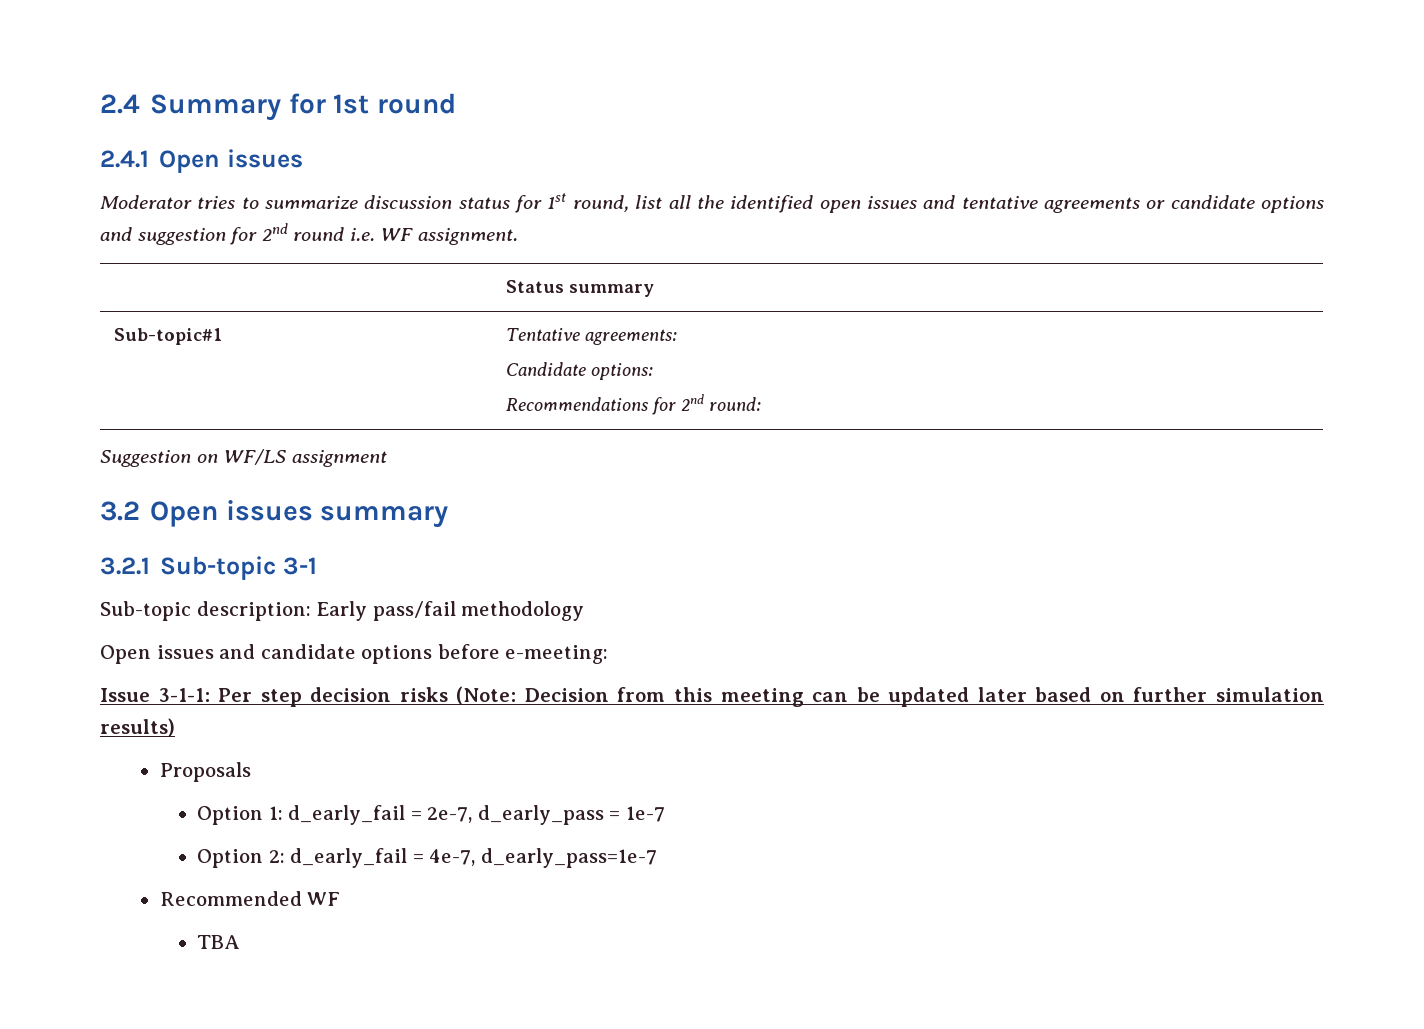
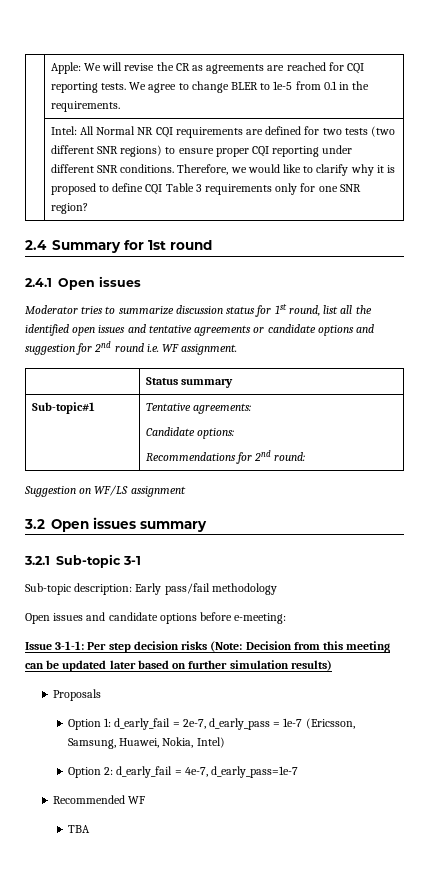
+ | Apple: We will revise the CR as agreements are reached for CQI reporting tests. We agree to change BLER to 1e-5 from 0.1 in the requirements.
+ | Intel: All Normal NR CQI requirements are defined for two tests (two different SNR regions) to ensure proper CQI reporting under different SNR conditions. Therefore, we would like to clarify why it is proposed to define CQI Table 3 requirements only for one SNR region?
- Option 1: d_early_fail = 2e-7, d_early_pass = 1e-7
+ Option 1: d_early_fail = 2e-7, d_early_pass = 1e-7 (Ericsson, Samsung, Huawei, Nokia, Intel)

